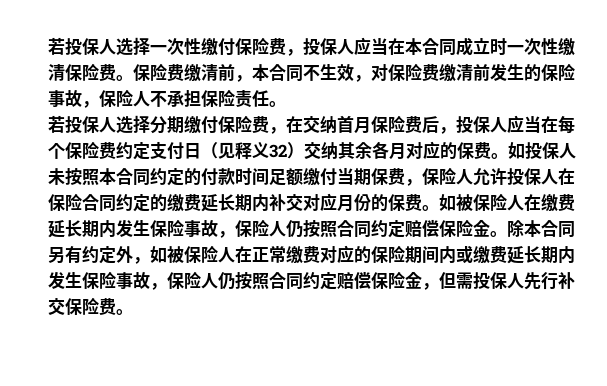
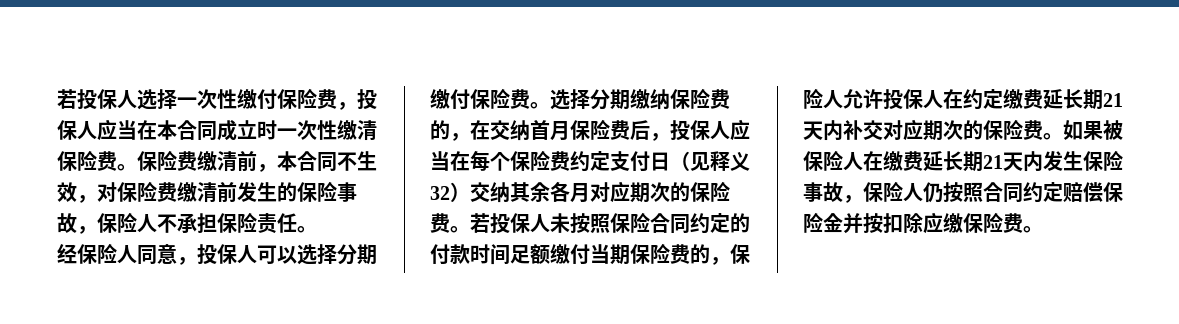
- 若投保人选择分期缴付保险费，在交纳首月保险费后，投保人应当在每个保险费约定支付日（见释义32）交纳其余各月对应的保费。如投保人未按照本合同约定的付款时间足额缴付当期保费，保险人允许投保人在保险合同约定的缴费延长期内补交对应月份的保费。如被保险人在缴费延长期内发生保险事故，保险人仍按照合同约定赔偿保险金。除本合同另有约定外，如被保险人在正常缴费对应的保险期间内或缴费延长期内发生保险事故，保险人仍按照合同约定赔偿保险金，但需投保人先行补交保险费。
+ 经保险人同意，投保人可以选择分期缴付保险费。选择分期缴纳保险费的，在交纳首月保险费后，投保人应当在每个保险费约定支付日（见释义32）交纳其余各月对应期次的保险费。若投保人未按照保险合同约定的付款时间足额缴付当期保险费的，保险人允许投保人在约定缴费延长期21天内补交对应期次的保险费。如果被保险人在缴费延长期21天内发生保险事故，保险人仍按照合同约定赔偿保险金并按扣除应缴保险费。

